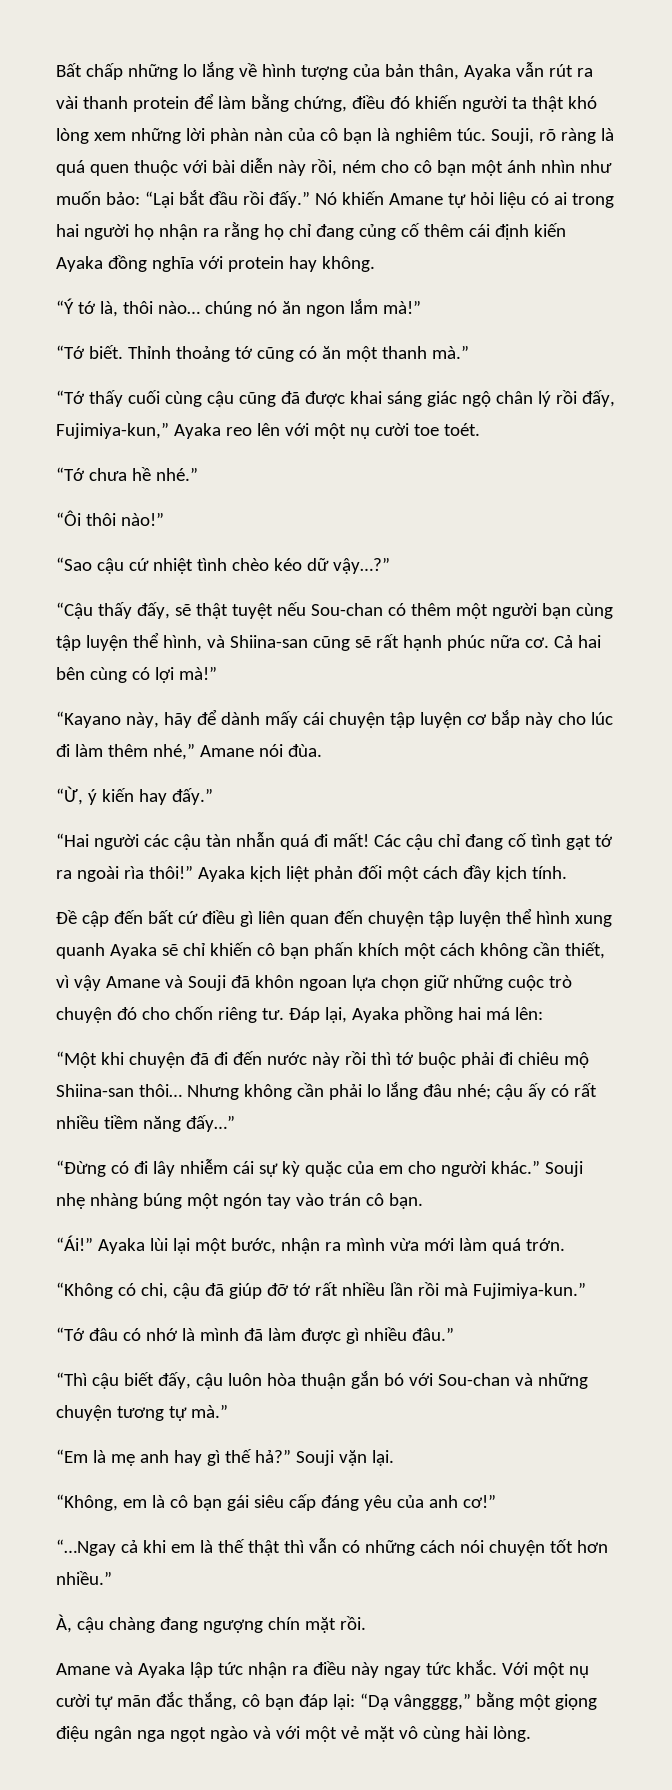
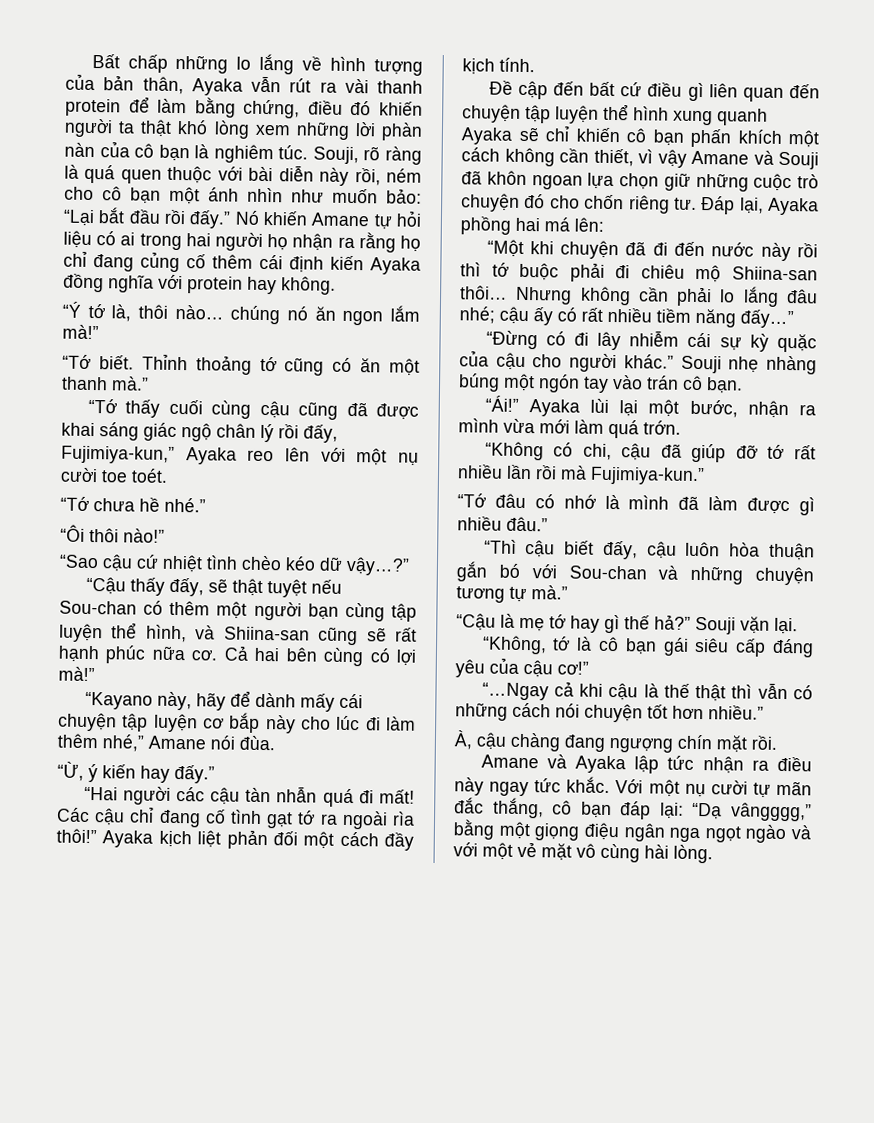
- “Đừng có đi lây nhiễm cái sự kỳ quặc của em cho người khác.”
+ “Đừng có đi lây nhiễm cái sự kỳ quặc của cậu cho người khác.”
- “Em là mẹ anh hay gì thế hả?”
+ “Cậu là mẹ tớ hay gì thế hả?”
- “Không, em là cô bạn gái siêu cấp đáng yêu của anh cơ!”
+ “Không, tớ là cô bạn gái siêu cấp đáng yêu của cậu cơ!”
- “…Ngay cả khi em là thế thật thì vẫn có những cách nói chuyện tốt hơn nhiều.”
+ “…Ngay cả khi cậu là thế thật thì vẫn có những cách nói chuyện tốt hơn nhiều.”

